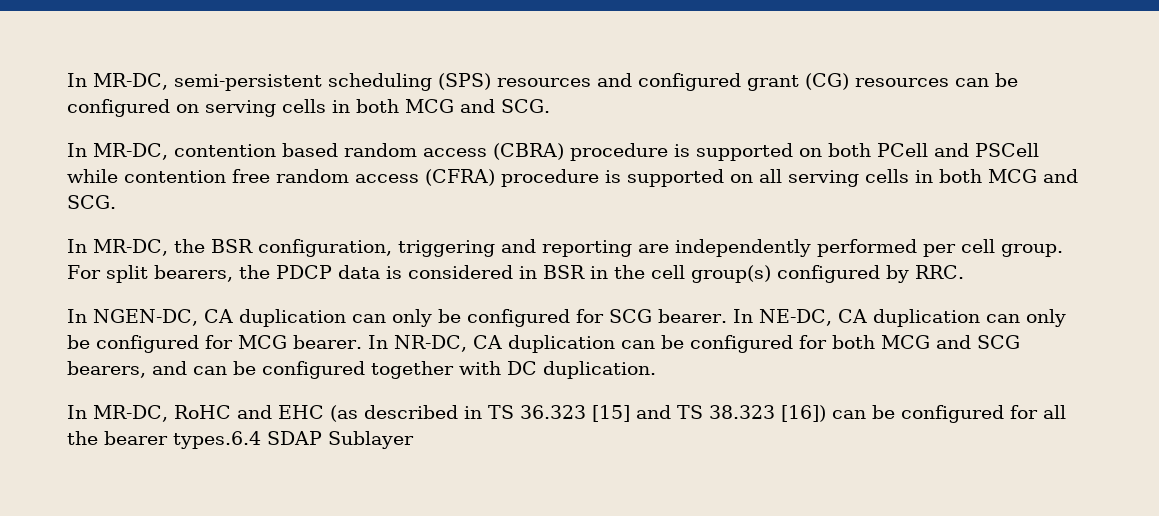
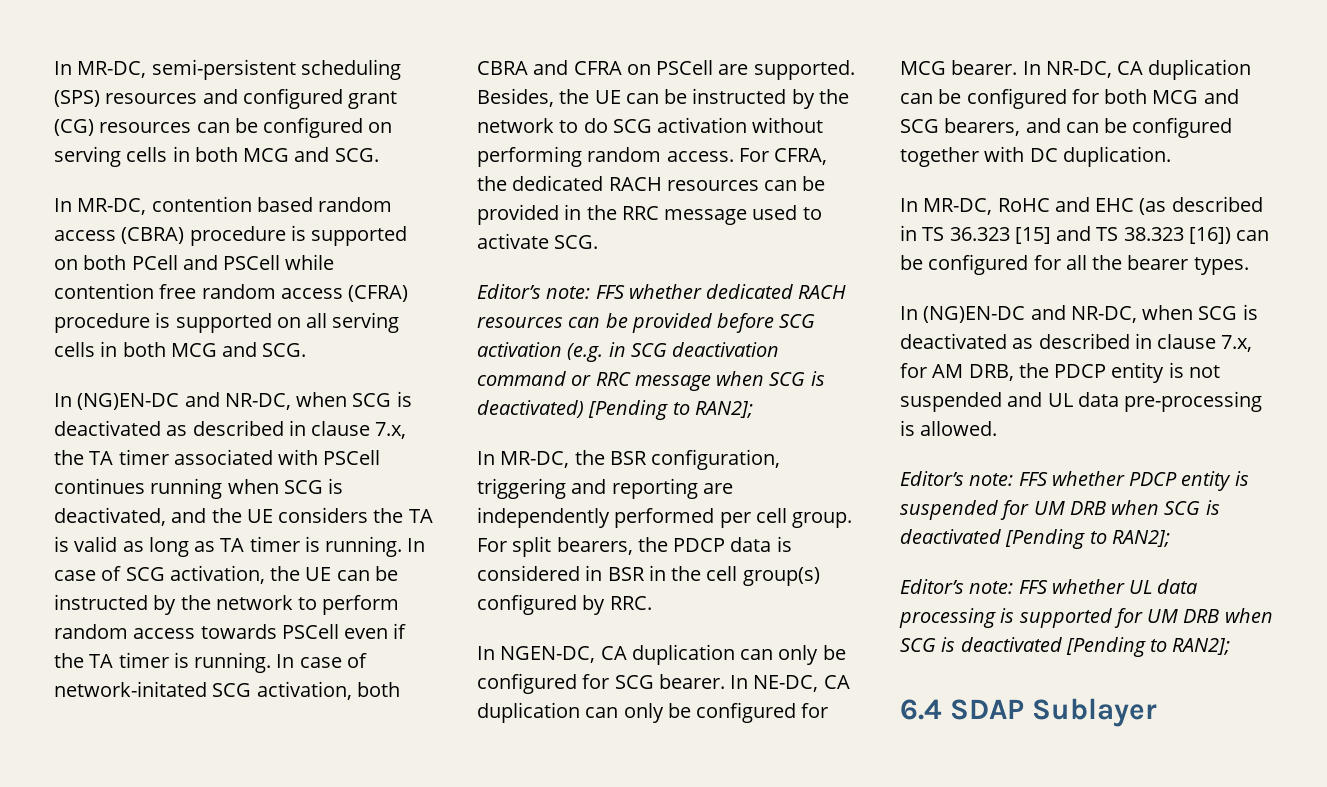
+ In (NG)EN-DC and NR-DC, when SCG is deactivated as described in clause 7.x, the TA timer associated with PSCell continues running when SCG is deactivated, and the UE considers the TA is valid as long as TA timer is running. In case of SCG activation, the UE can be instructed by the network to perform random access towards PSCell even if the TA timer is running. In case of network-initated SCG activation, both CBRA and CFRA on PSCell are supported. Besides, the UE can be instructed by the network to do SCG activation without performing random access. For CFRA, the dedicated RACH resources can be provided in the RRC message used to activate SCG.
+ Editor’s note: FFS whether dedicated RACH resources can be provided before SCG activation (e.g. in SCG deactivation command or RRC message when SCG is deactivated) [Pending to RAN2];
- In MR-DC, RoHC and EHC (as described in TS 36.323 [15] and TS 38.323 [16]) can be configured for all the bearer types.6.4 SDAP Sublayer
+ In MR-DC, RoHC and EHC (as described in TS 36.323 [15] and TS 38.323 [16]) can be configured for all the bearer types.
+ In (NG)EN-DC and NR-DC, when SCG is deactivated as described in clause 7.x, for AM DRB, the PDCP entity is not suspended and UL data pre-processing is allowed.
+ Editor’s note: FFS whether PDCP entity is suspended for UM DRB when SCG is deactivated [Pending to RAN2];
+ Editor’s note: FFS whether UL data processing is supported for UM DRB when SCG is deactivated [Pending to RAN2];
+ 6.4 SDAP Sublayer

